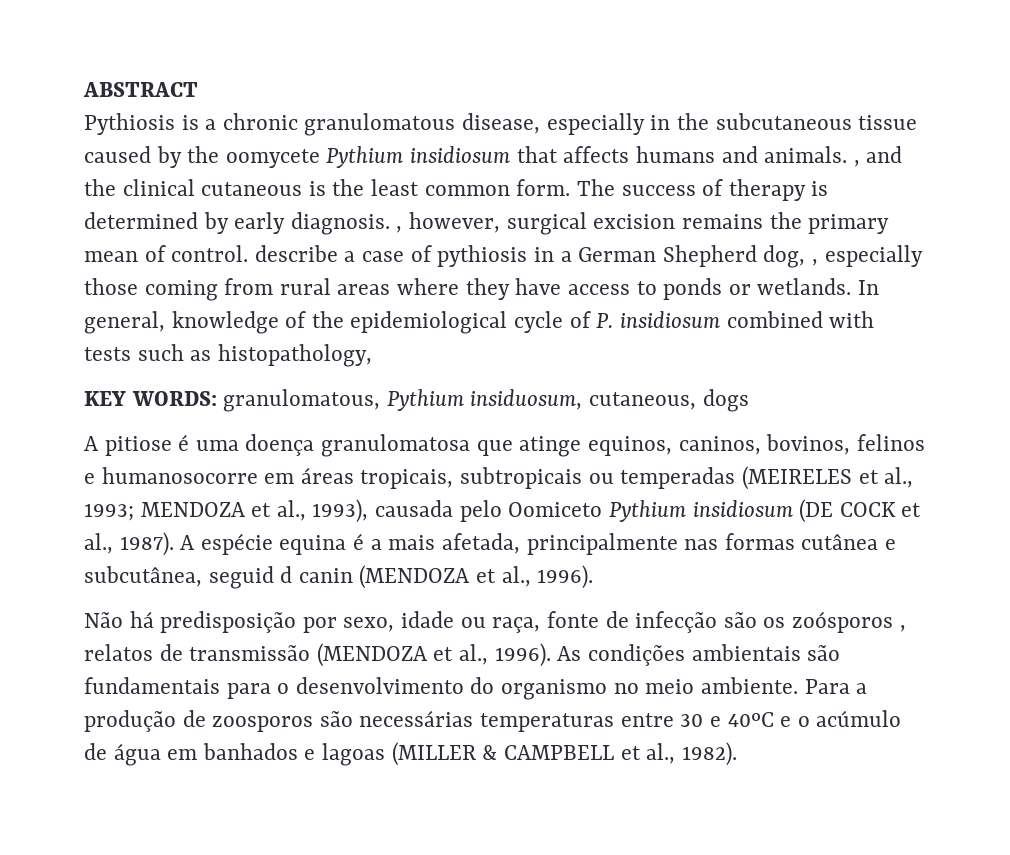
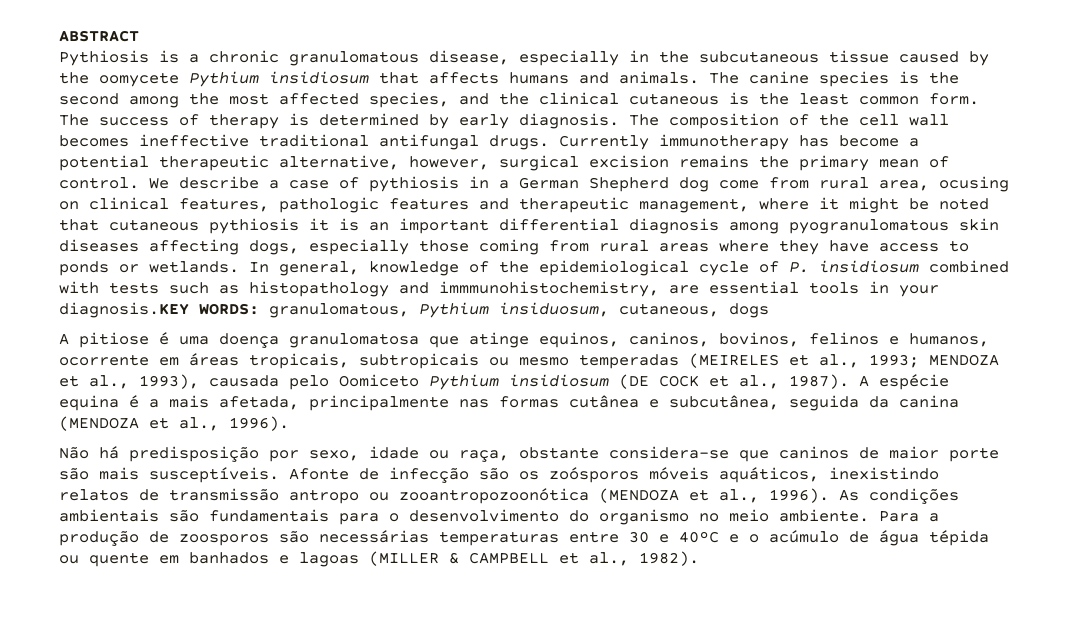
- Pythiosis is a chronic granulomatous disease, especially in the subcutaneous tissue caused by the oomycete Pythium insidiosum that affects humans and animals. , and the clinical cutaneous is the least common form.
+ Pythiosis is a chronic granulomatous disease, especially in the subcutaneous tissue caused by the oomycete Pythium insidiosum that affects humans and animals. The canine species is the second among the most affected species, and the clinical cutaneous is the least common form.
- The success of therapy is determined by early diagnosis. , however, surgical excision remains the primary mean of control. describe a case of pythiosis in a German Shepherd dog, , especially those coming from rural areas where they have access to ponds or wetlands.
+ The success of therapy is determined by early diagnosis. The composition of the cell wall becomes ineffective traditional antifungal drugs. Currently immunotherapy has become a potential therapeutic alternative, however, surgical excision remains the primary mean of control. We describe a case of pythiosis in a German Shepherd dog come from rural area, ocusing on clinical features, pathologic features and therapeutic management, where it might be noted that cutaneous pythiosis it is an important differential diagnosis among pyogranulomatous skin diseases affecting dogs, especially those coming from rural areas where they have access to ponds or wetlands.
- In general, knowledge of the epidemiological cycle of P. insidiosum combined with tests such as histopathology,
- KEY WORDS: granulomatous, Pythium insiduosum, cutaneous, dogs
+ In general, knowledge of the epidemiological cycle of P. insidiosum combined with tests such as histopathology and immmunohistochemistry, are essential tools in your diagnosis.KEY WORDS: granulomatous, Pythium insiduosum, cutaneous, dogs
- A pitiose é uma doença granulomatosa que atinge equinos, caninos, bovinos, felinos e humanosocorre em áreas tropicais, subtropicais ou temperadas (MEIRELES et al., 1993; MENDOZA et al., 1993), causada pelo Oomiceto Pythium insidiosum (DE COCK et al., 1987).
+ A pitiose é uma doença granulomatosa que atinge equinos, caninos, bovinos, felinos e humanos, ocorrente em áreas tropicais, subtropicais ou mesmo temperadas (MEIRELES et al., 1993; MENDOZA et al., 1993), causada pelo Oomiceto Pythium insidiosum (DE COCK et al., 1987).
- A espécie equina é a mais afetada, principalmente nas formas cutânea e subcutânea, seguid d canin (MENDOZA et al., 1996).
+ A espécie equina é a mais afetada, principalmente nas formas cutânea e subcutânea, seguida da canina (MENDOZA et al., 1996).
- Não há predisposição por sexo, idade ou raça, fonte de infecção são os zoósporos , relatos de transmissão (MENDOZA et al., 1996).
+ Não há predisposição por sexo, idade ou raça, obstante considera-se que caninos de maior porte são mais susceptíveis. Afonte de infecção são os zoósporos móveis aquáticos, inexistindo relatos de transmissão antropo ou zooantropozoonótica (MENDOZA et al., 1996).
- Para a produção de zoosporos são necessárias temperaturas entre 30 e 40ºC e o acúmulo de água em banhados e lagoas (MILLER & CAMPBELL et al., 1982).
+ Para a produção de zoosporos são necessárias temperaturas entre 30 e 40ºC e o acúmulo de água tépida ou quente em banhados e lagoas (MILLER & CAMPBELL et al., 1982).

